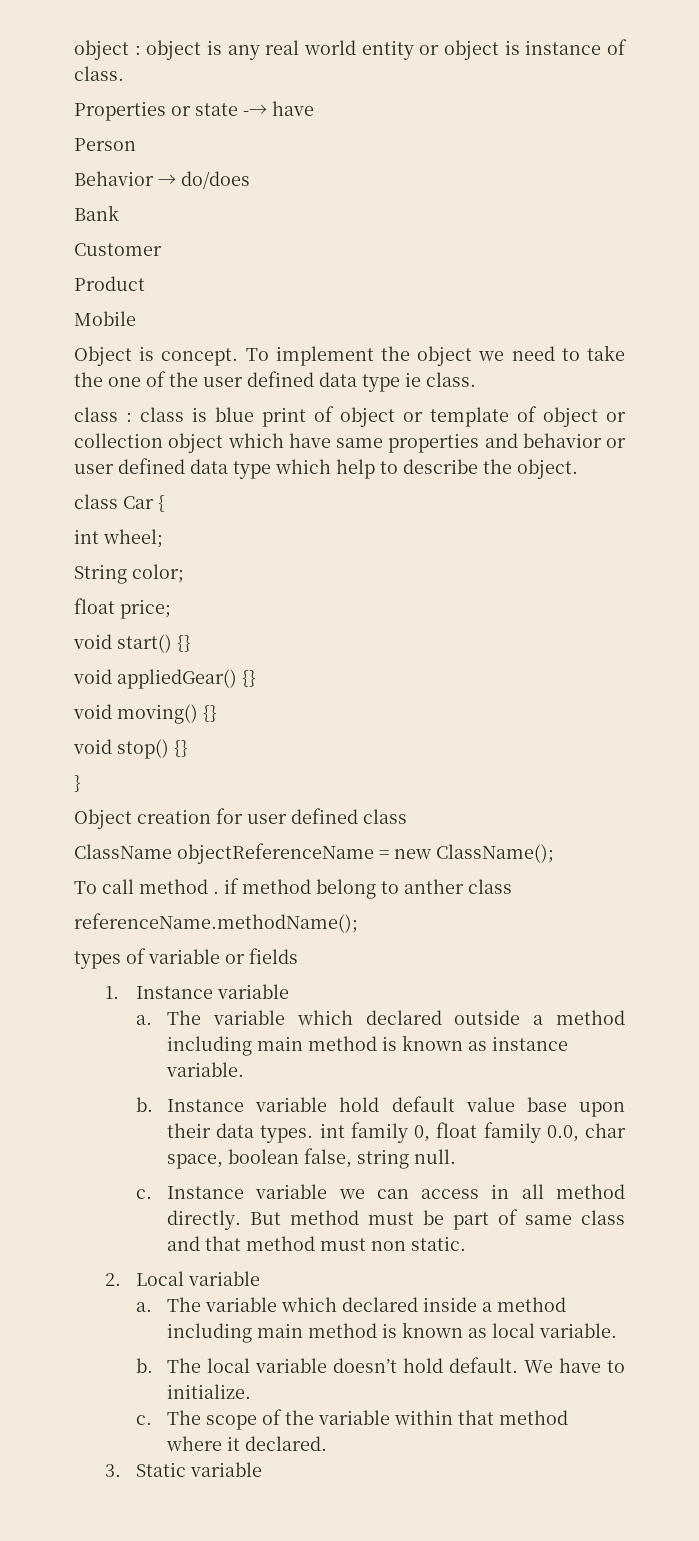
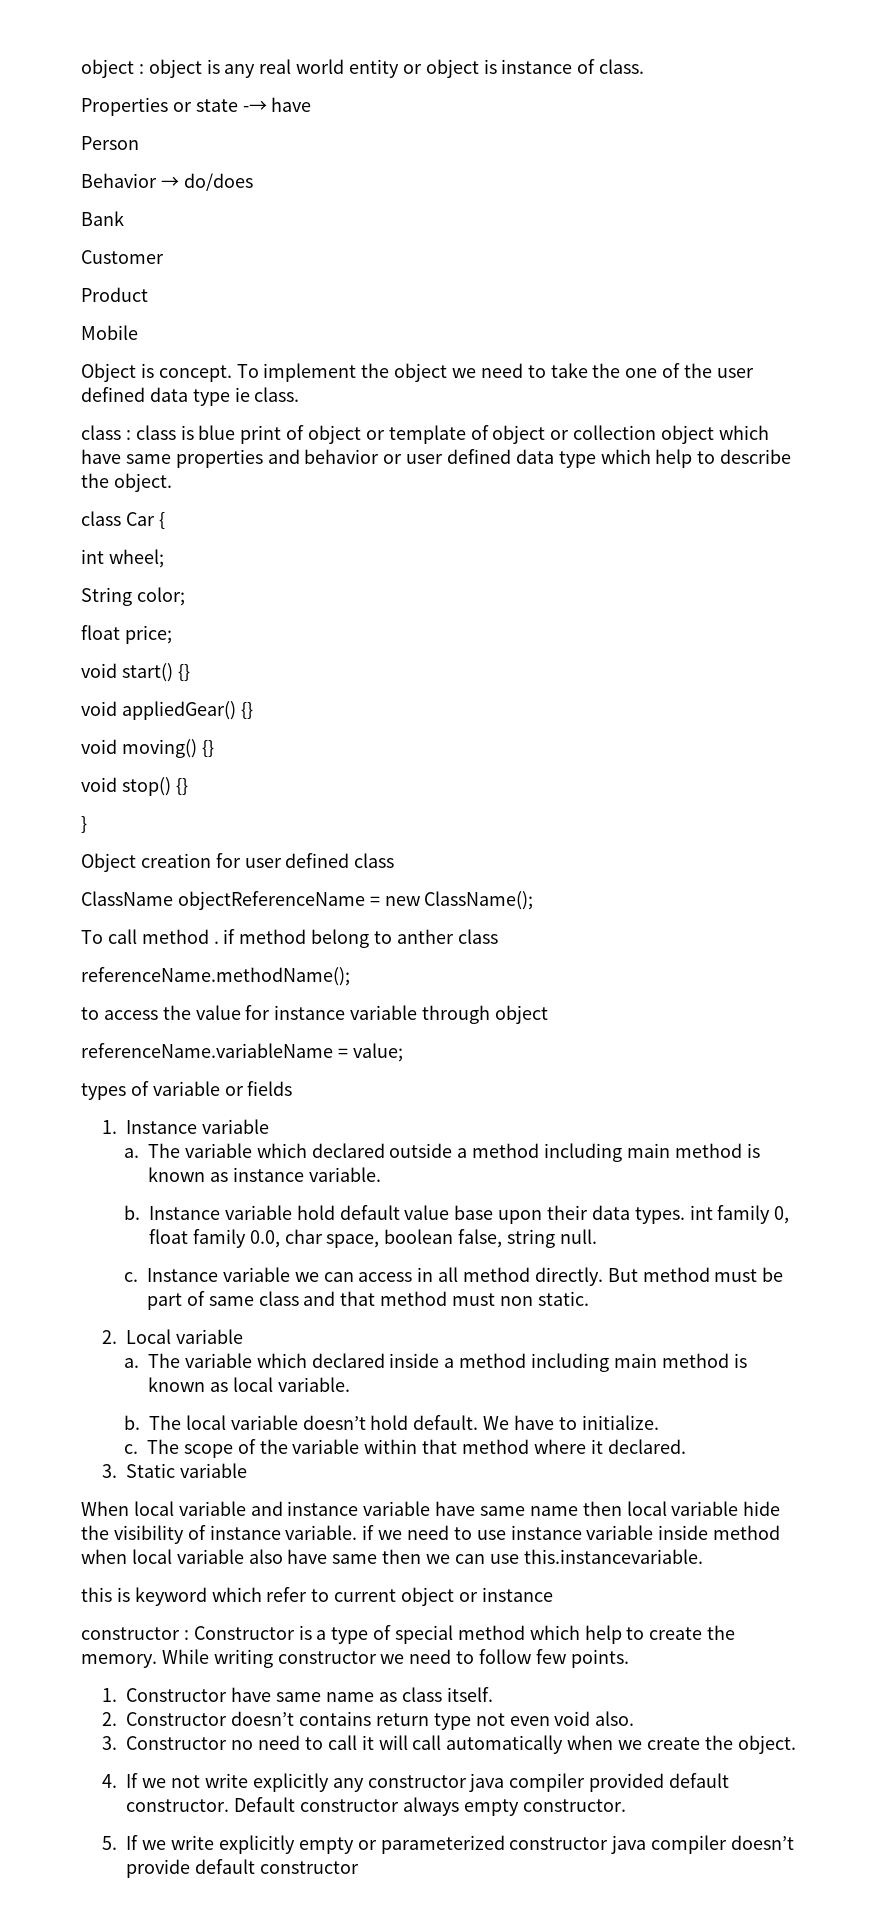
+ to access the value for instance variable through object
+ referenceName.variableName = value;
+ When local variable and instance variable have same name then local variable hide the visibility of instance variable. if we need to use instance variable inside method when local variable also have same then we can use this.instancevariable.
+ this is keyword which refer to current object or instance
+ constructor : Constructor is a type of special method which help to create the memory. While writing constructor we need to follow few points.
+ 1. Constructor have same name as class itself.
+ 2. Constructor doesn’t contains return type not even void also.
+ 3. Constructor no need to call it will call automatically when we create the object.
+ 4. If we not write explicitly any constructor java compiler provided default constructor. Default constructor always empty constructor.
+ 5. If we write explicitly empty or parameterized constructor java compiler doesn’t provide default constructor

